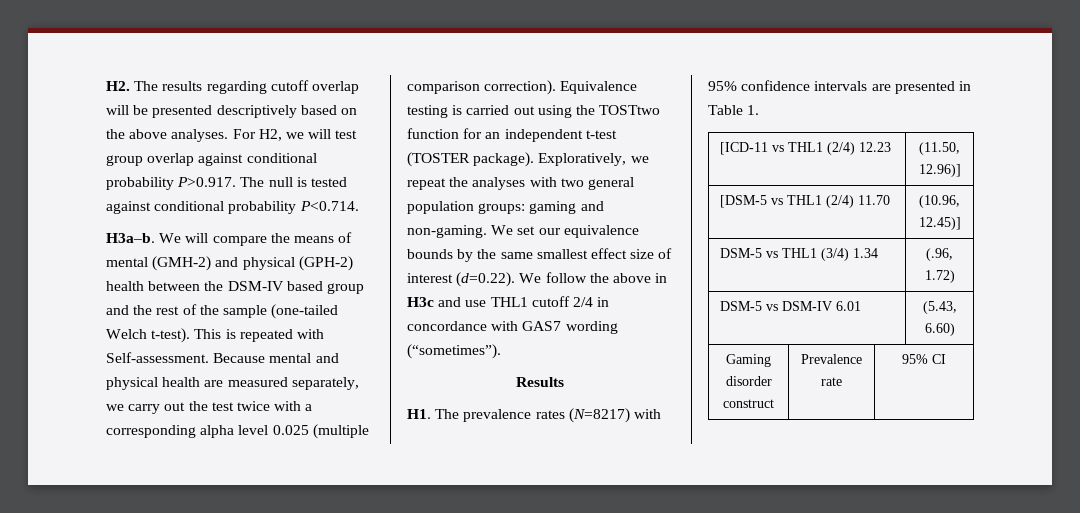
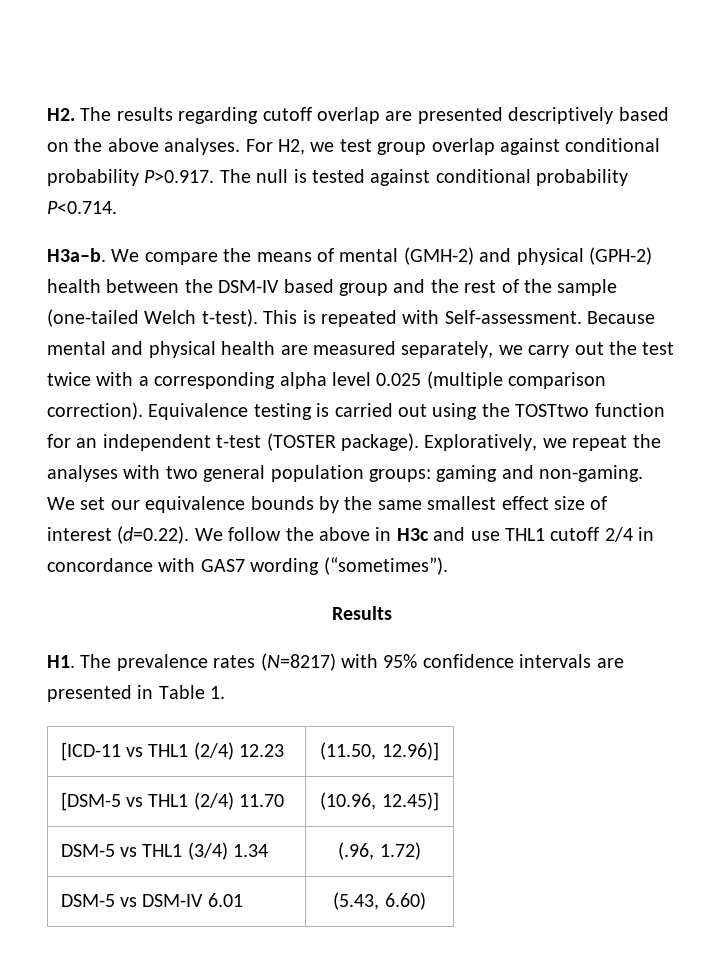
- H2. The results regarding cutoff overlap will be presented descriptively based on the above analyses.
+ H2. The results regarding cutoff overlap are presented descriptively based on the above analyses.
- For H2, we will test group overlap against conditional probability P>0.917. The null is tested against conditional probability P<0.714.
+ For H2, we test group overlap against conditional probability P>0.917. The null is tested against conditional probability P<0.714.
- We will compare the means of mental (GMH-2) and physical (GPH-2) health between the DSM-IV based group and the rest of the sample (one-tailed Welch t-test).
+ We compare the means of mental (GMH-2) and physical (GPH-2) health between the DSM-IV based group and the rest of the sample (one-tailed Welch t-test).
- Gaming disorder construct | Prevalence rate | 95% CI

